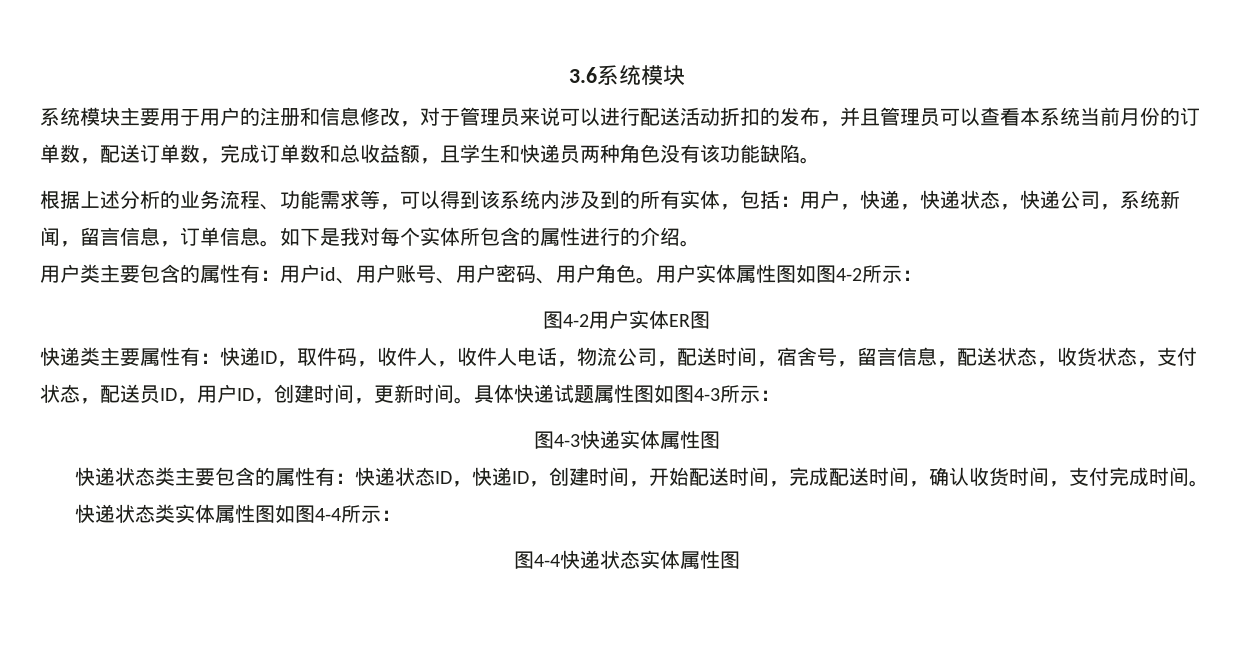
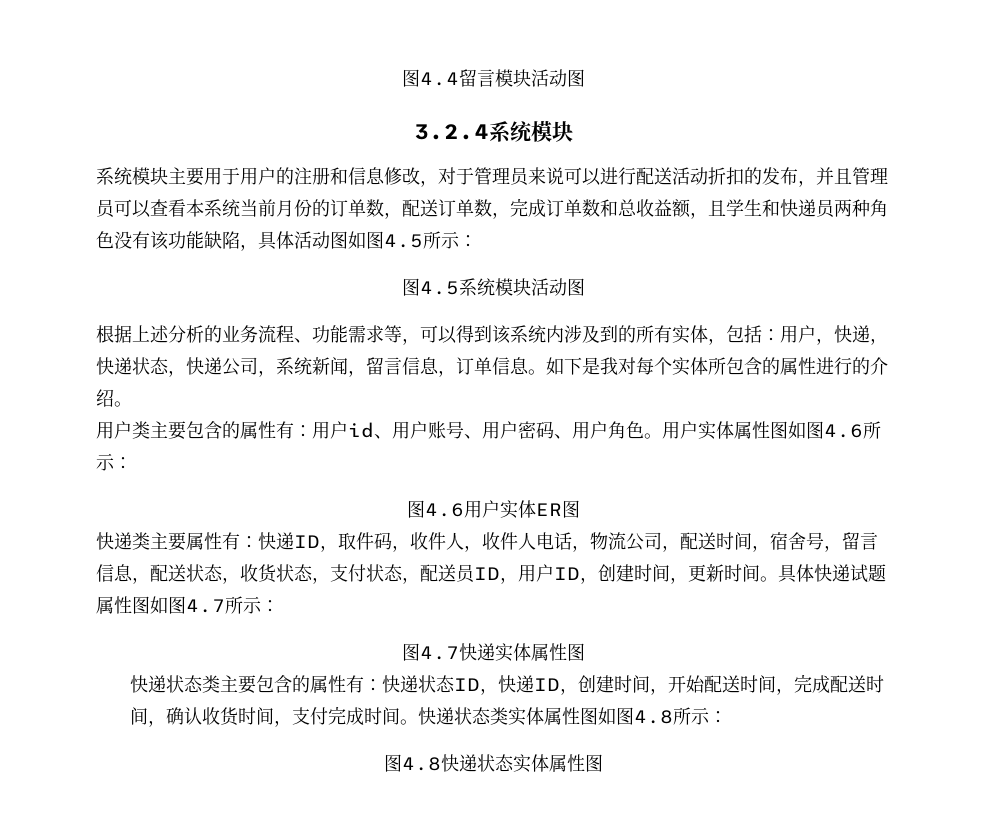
- 3.6系统模块
+ 图4.4留言模块活动图
+ 3.2.4系统模块
- 系统模块主要用于用户的注册和信息修改，对于管理员来说可以进行配送活动折扣的发布，并且管理员可以查看本系统当前月份的订单数，配送订单数，完成订单数和总收益额，且学生和快递员两种角色没有该功能缺陷。
+ 系统模块主要用于用户的注册和信息修改，对于管理员来说可以进行配送活动折扣的发布，并且管理员可以查看本系统当前月份的订单数，配送订单数，完成订单数和总收益额，且学生和快递员两种角色没有该功能缺陷，具体活动图如图4.5所示：
+ 图4.5系统模块活动图
- 用户实体属性图如图4-2所示：
- 图4-2用户实体ER图
+ 用户实体属性图如图4.6所示：
+ 图4.6用户实体ER图
- 具体快递试题属性图如图4-3所示：
- 图4-3快递实体属性图
+ 具体快递试题属性图如图4.7所示：
+ 图4.7快递实体属性图
- 快递状态类实体属性图如图4-4所示：
- 图4-4快递状态实体属性图
+ 快递状态类实体属性图如图4.8所示：
+ 图4.8快递状态实体属性图

